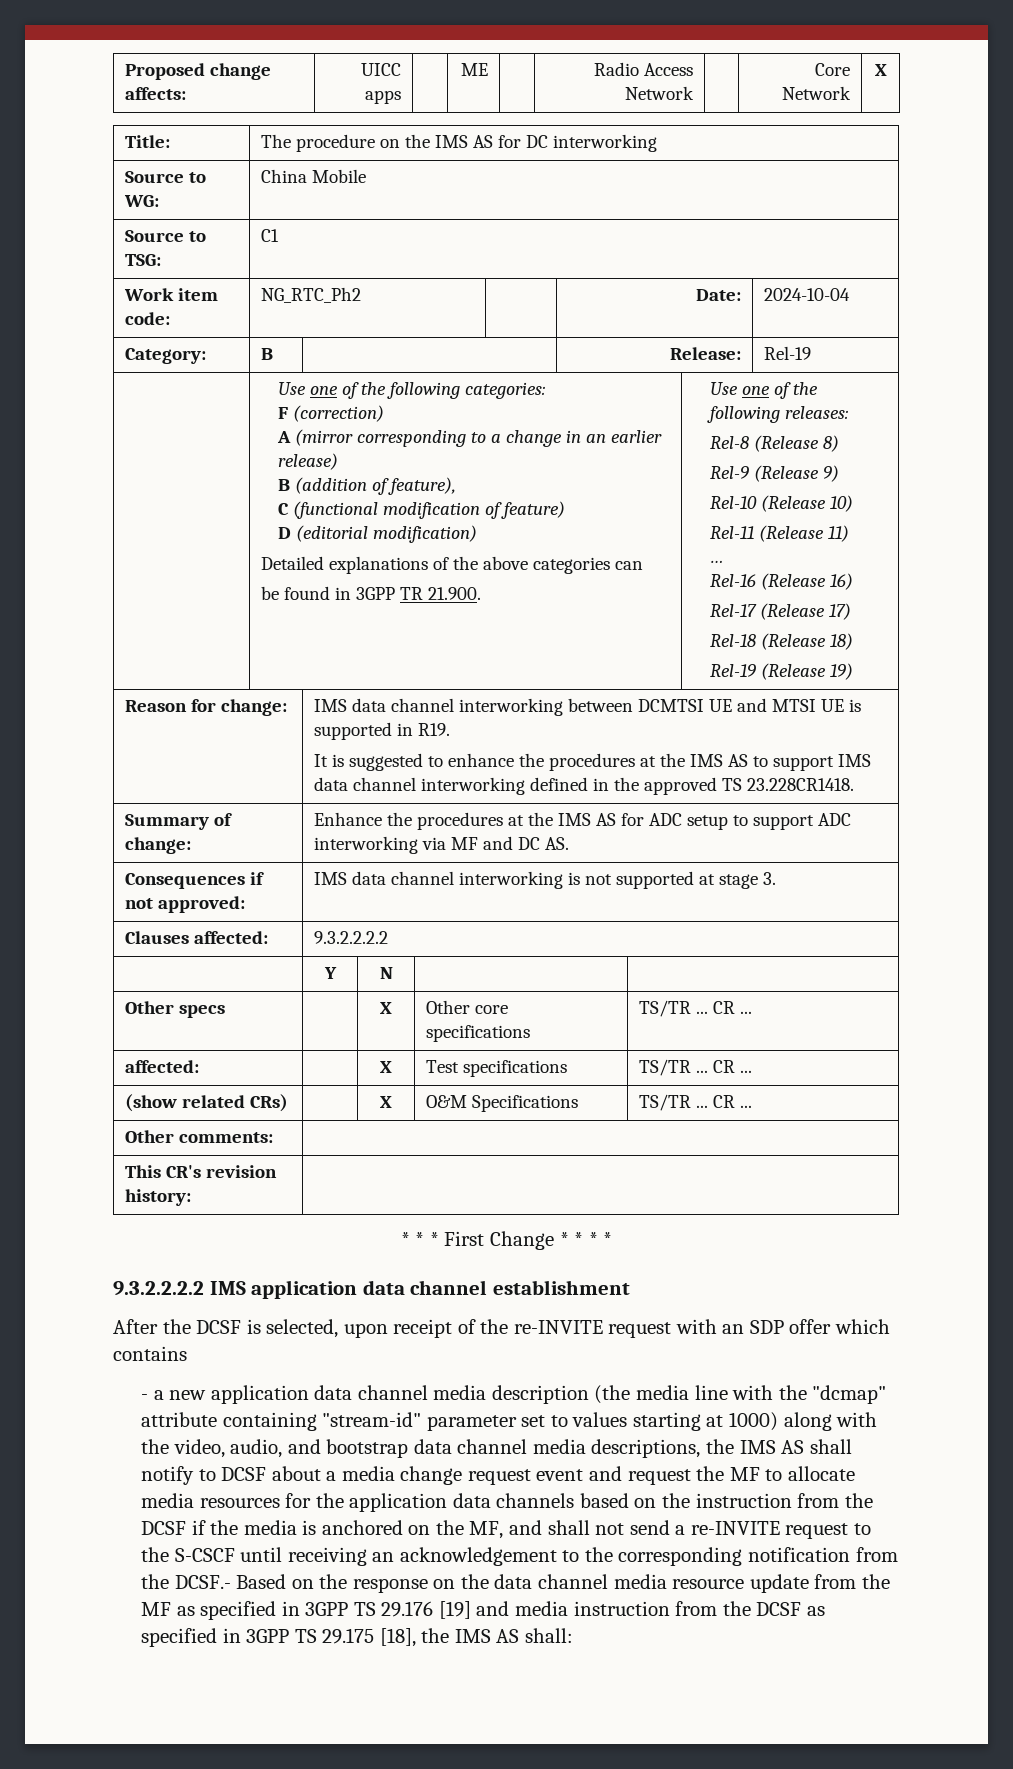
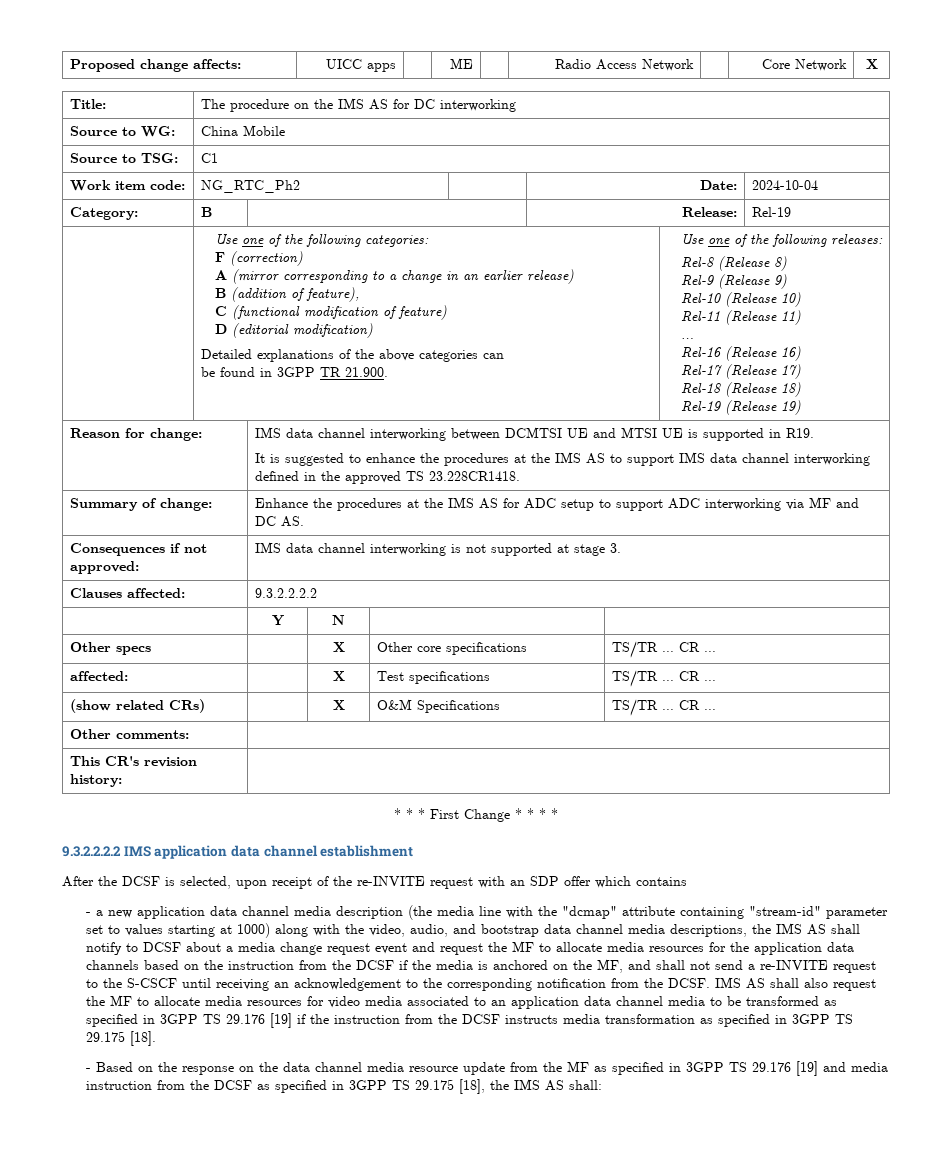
- - a new application data channel media description (the media line with the "dcmap" attribute containing "stream-id" parameter set to values starting at 1000) along with the video, audio, and bootstrap data channel media descriptions, the IMS AS shall notify to DCSF about a media change request event and request the MF to allocate media resources for the application data channels based on the instruction from the DCSF if the media is anchored on the MF, and shall not send a re-INVITE request to the S-CSCF until receiving an acknowledgement to the corresponding notification from the DCSF.- Based on the response on the data channel media resource update from the MF as specified in 3GPP TS 29.176 [19] and media instruction from the DCSF as specified in 3GPP TS 29.175 [18], the IMS AS shall:
+ - a new application data channel media description (the media line with the "dcmap" attribute containing "stream-id" parameter set to values starting at 1000) along with the video, audio, and bootstrap data channel media descriptions, the IMS AS shall notify to DCSF about a media change request event and request the MF to allocate media resources for the application data channels based on the instruction from the DCSF if the media is anchored on the MF, and shall not send a re-INVITE request to the S-CSCF until receiving an acknowledgement to the corresponding notification from the DCSF. IMS AS shall also request the MF to allocate media resources for video media associated to an application data channel media to be transformed as specified in 3GPP TS 29.176 [19] if the instruction from the DCSF instructs media transformation as specified in 3GPP TS 29.175 [18].
+ - Based on the response on the data channel media resource update from the MF as specified in 3GPP TS 29.176 [19] and media instruction from the DCSF as specified in 3GPP TS 29.175 [18], the IMS AS shall:

